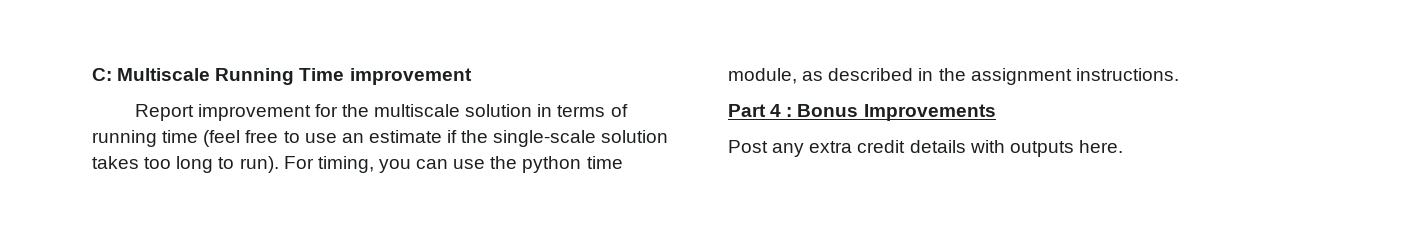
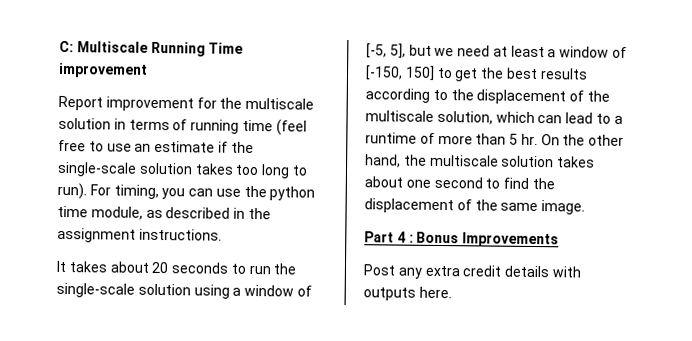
+ It takes about 20 seconds to run the single-scale solution using a window of [-5, 5], but we need at least a window of [-150, 150] to get the best results according to the displacement of the multiscale solution, which can lead to a runtime of more than 5 hr. On the other hand, the multiscale solution takes about one second to find the displacement of the same image.

